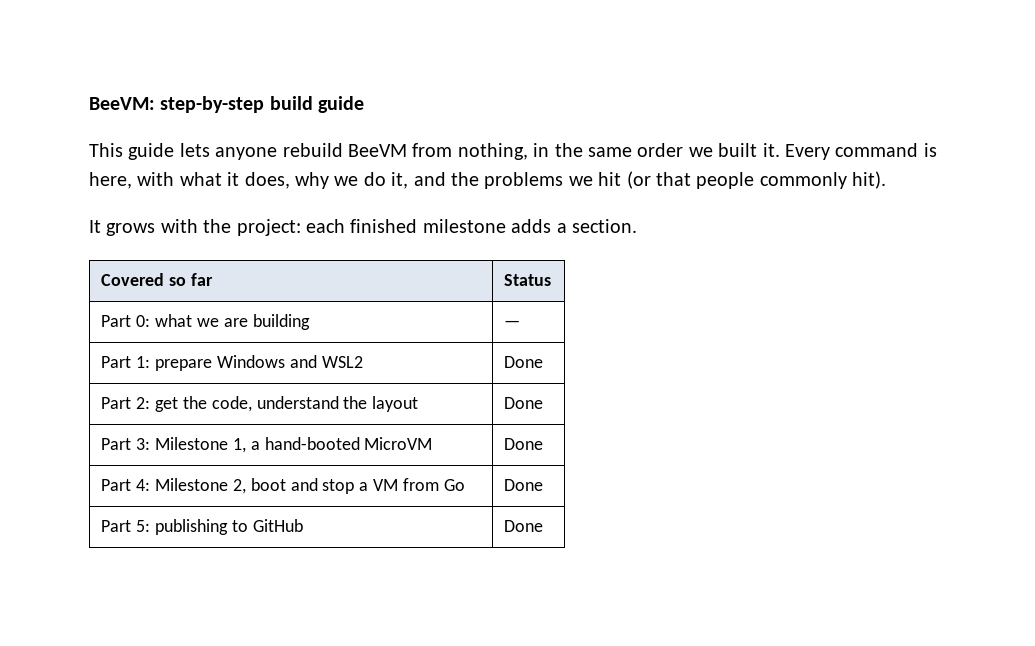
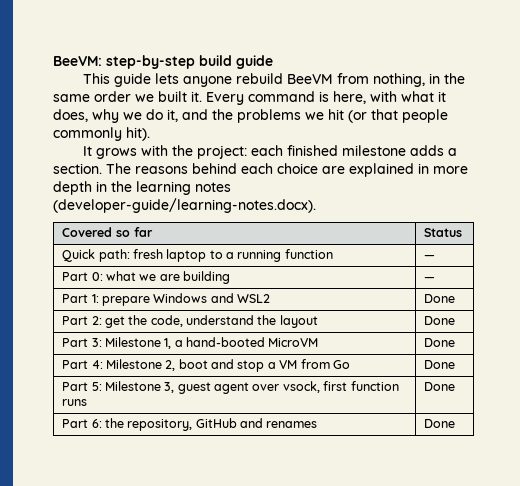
- It grows with the project: each finished milestone adds a section.
+ It grows with the project: each finished milestone adds a section. The reasons behind each choice are explained in more depth in the learning notes (developer-guide/learning-notes.docx).
  Covered so far | Status
+ Quick path: fresh laptop to a running function | —
- Part 5: publishing to GitHub | Done
+ Part 5: Milestone 3, guest agent over vsock, first function runs | Done
+ Part 6: the repository, GitHub and renames | Done

